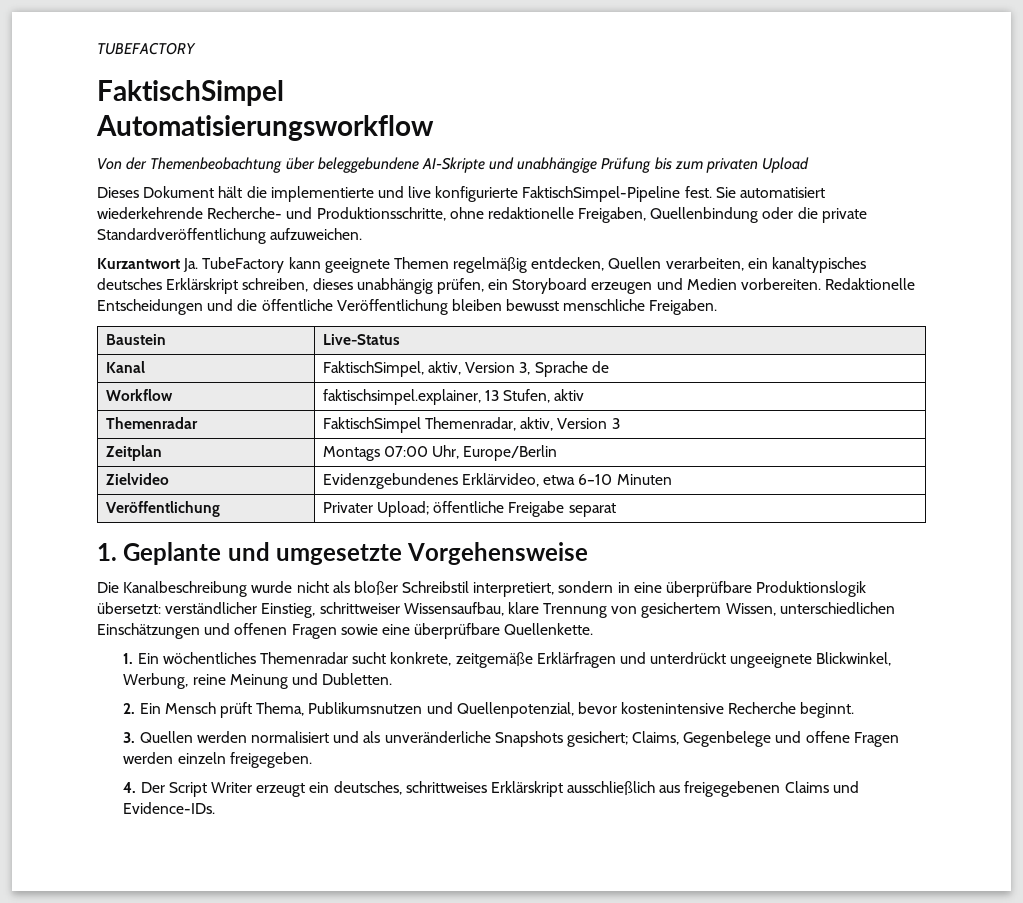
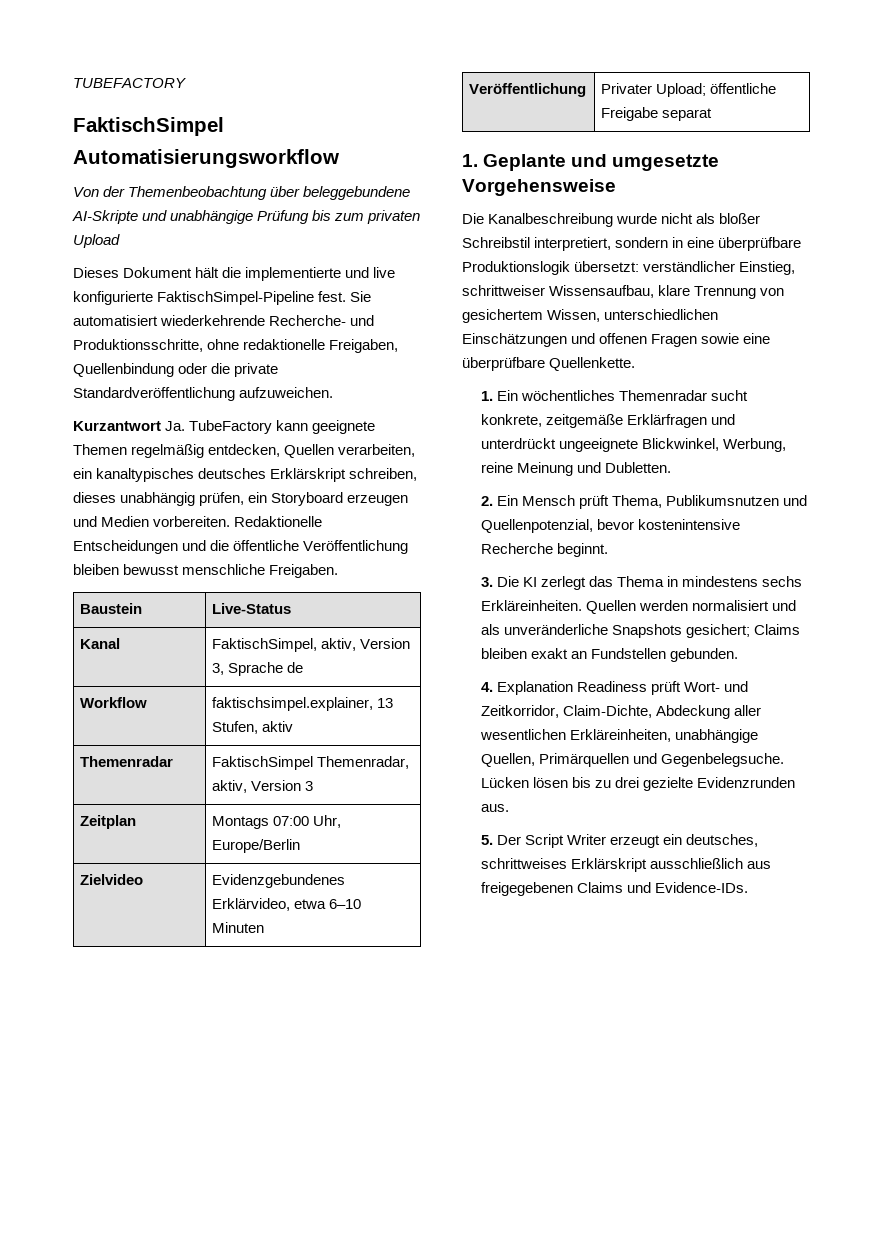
- 3. Quellen werden normalisiert und als unveränderliche Snapshots gesichert; Claims, Gegenbelege und offene Fragen werden einzeln freigegeben.
- 4. Der Script Writer erzeugt ein deutsches, schrittweises Erklärskript ausschließlich aus freigegebenen Claims und Evidence-IDs.
+ 3. Die KI zerlegt das Thema in mindestens sechs Erkläreinheiten. Quellen werden normalisiert und als unveränderliche Snapshots gesichert; Claims bleiben exakt an Fundstellen gebunden.
+ 4. Explanation Readiness prüft Wort- und Zeitkorridor, Claim-Dichte, Abdeckung aller wesentlichen Erkläreinheiten, unabhängige Quellen, Primärquellen und Gegenbelegsuche. Lücken lösen bis zu drei gezielte Evidenzrunden aus.
+ 5. Der Script Writer erzeugt ein deutsches, schrittweises Erklärskript ausschließlich aus freigegebenen Claims und Evidence-IDs.

